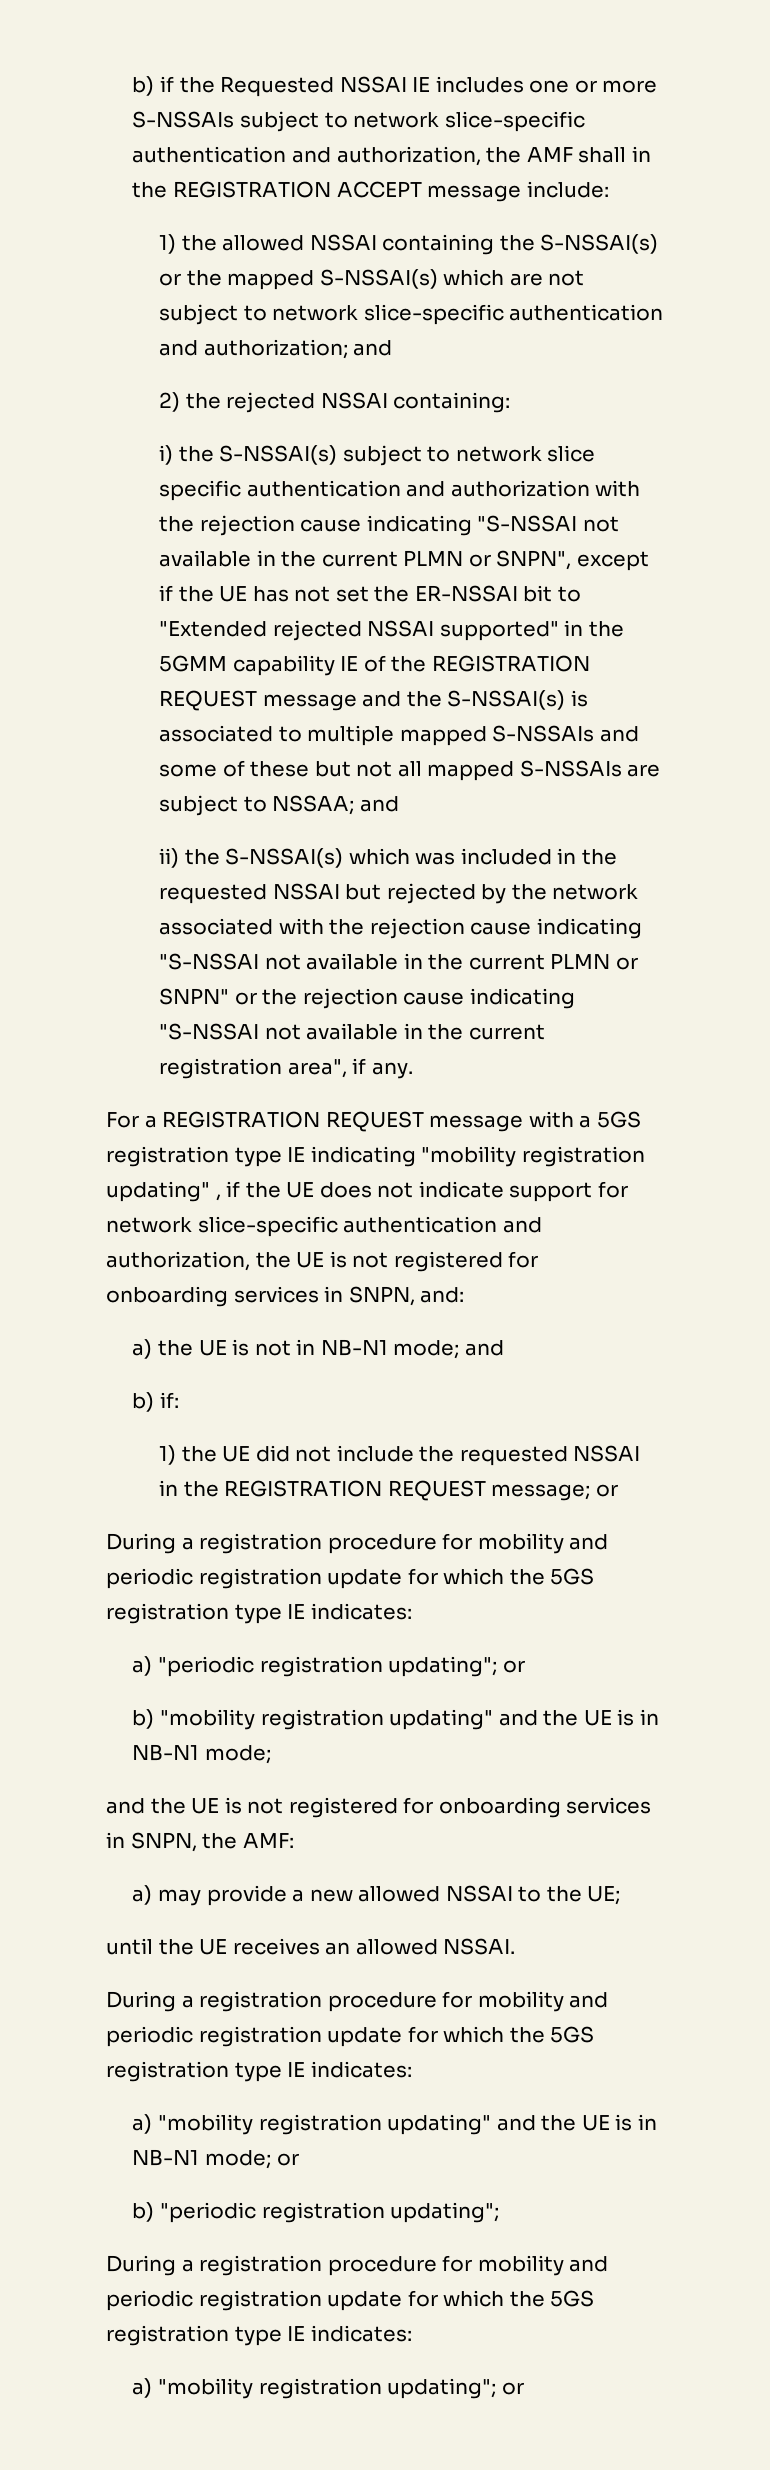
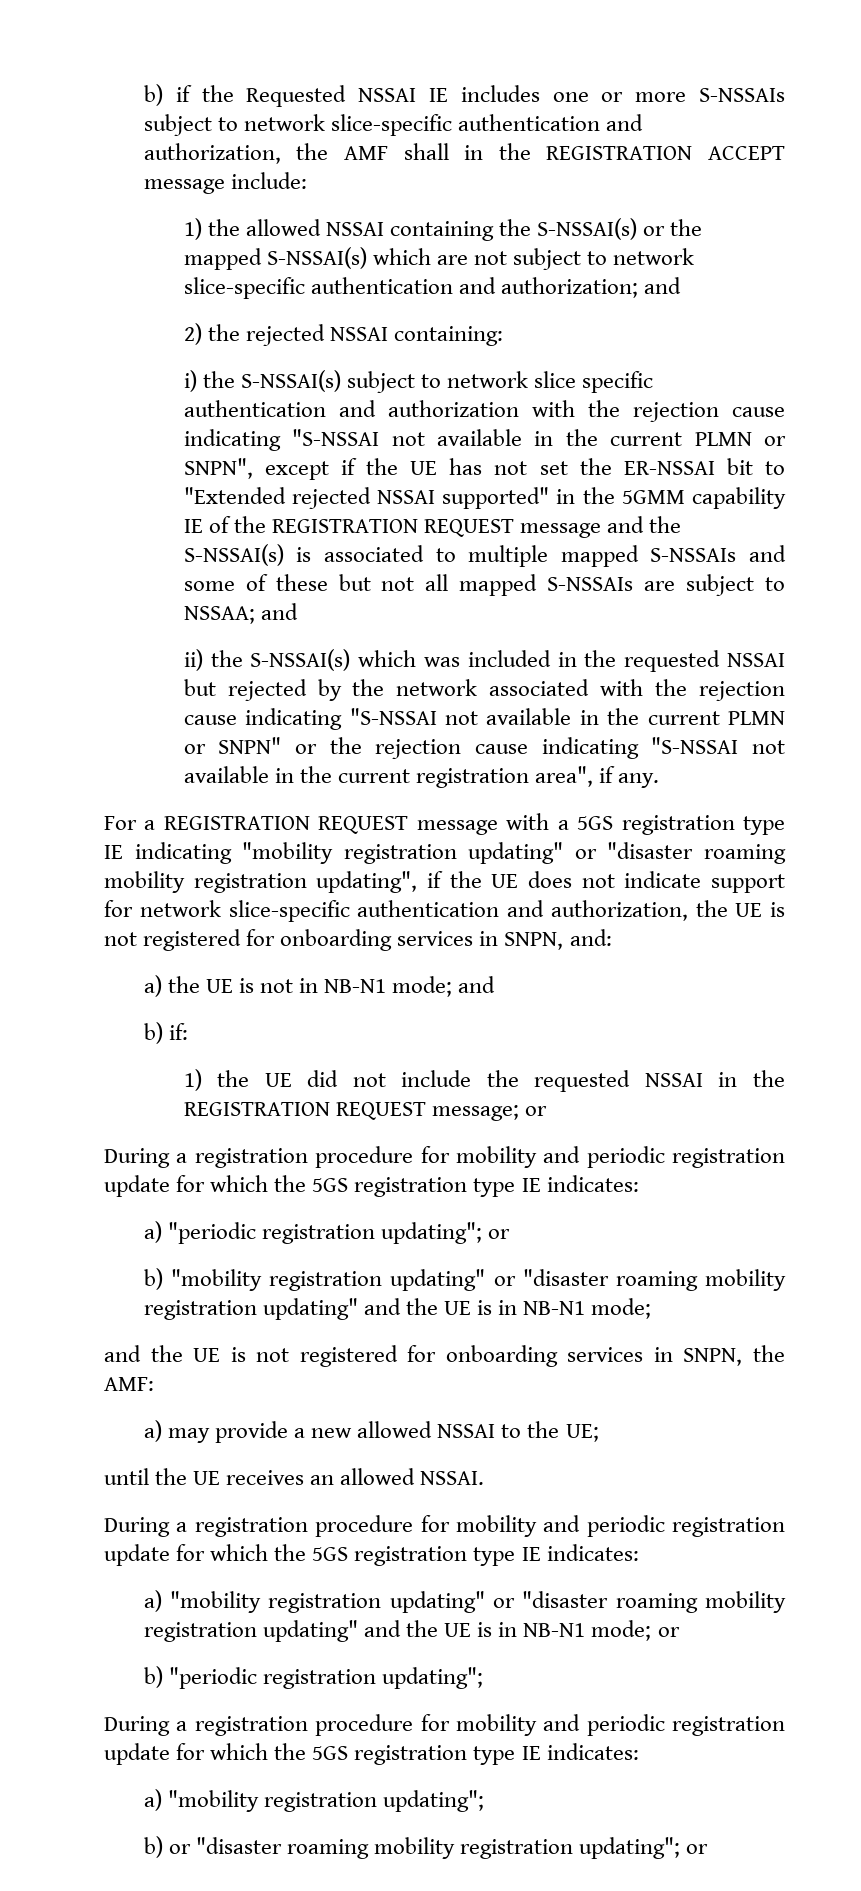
- For a REGISTRATION REQUEST message with a 5GS registration type IE indicating "mobility registration updating" , if the UE does not indicate support for network slice-specific authentication and authorization, the UE is not registered for onboarding services in SNPN, and:
+ For a REGISTRATION REQUEST message with a 5GS registration type IE indicating "mobility registration updating" or "disaster roaming mobility registration updating", if the UE does not indicate support for network slice-specific authentication and authorization, the UE is not registered for onboarding services in SNPN, and:
- b) "mobility registration updating" and the UE is in NB-N1 mode;
+ b) "mobility registration updating" or "disaster roaming mobility registration updating" and the UE is in NB-N1 mode;
- a) "mobility registration updating" and the UE is in NB-N1 mode; or
+ a) "mobility registration updating" or "disaster roaming mobility registration updating" and the UE is in NB-N1 mode; or
- a) "mobility registration updating"; or
+ a) "mobility registration updating";
+ b) or "disaster roaming mobility registration updating"; or

